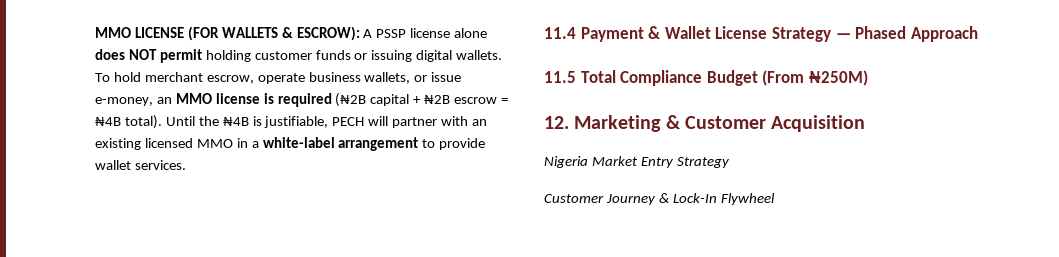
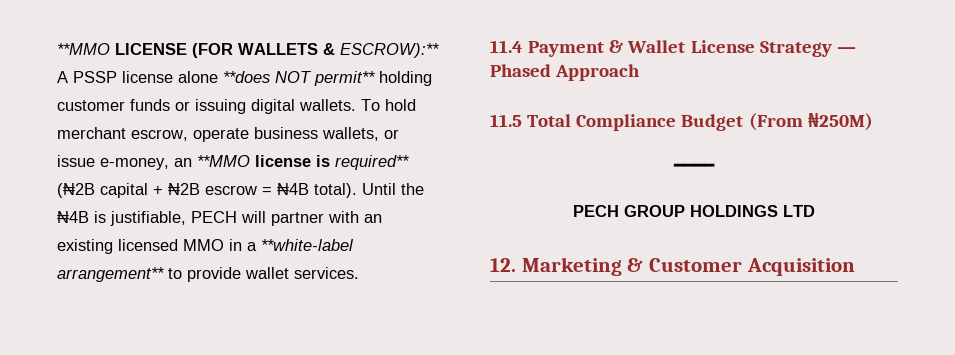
- MMO LICENSE (FOR WALLETS & ESCROW): A PSSP license alone does NOT permit holding customer funds or issuing digital wallets.
+ **MMO LICENSE (FOR WALLETS & ESCROW):** A PSSP license alone **does NOT permit** holding customer funds or issuing digital wallets.
- To hold merchant escrow, operate business wallets, or issue e-money, an MMO license is required (₦2B capital + ₦2B escrow = ₦4B total).
+ To hold merchant escrow, operate business wallets, or issue e-money, an **MMO license is required** (₦2B capital + ₦2B escrow = ₦4B total).
- Until the ₦4B is justifiable, PECH will partner with an existing licensed MMO in a white-label arrangement to provide wallet services.
+ Until the ₦4B is justifiable, PECH will partner with an existing licensed MMO in a **white-label arrangement** to provide wallet services.
+ ━━━━
+ PECH GROUP HOLDINGS LTD
- Nigeria Market Entry Strategy
- Customer Journey & Lock-In Flywheel

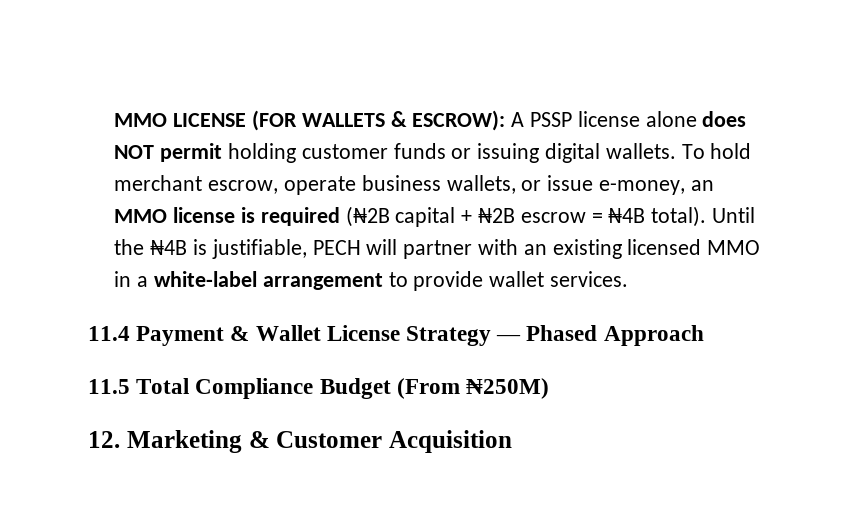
- **MMO LICENSE (FOR WALLETS & ESCROW):** A PSSP license alone **does NOT permit** holding customer funds or issuing digital wallets.
+ MMO LICENSE (FOR WALLETS & ESCROW): A PSSP license alone does NOT permit holding customer funds or issuing digital wallets.
- To hold merchant escrow, operate business wallets, or issue e-money, an **MMO license is required** (₦2B capital + ₦2B escrow = ₦4B total).
+ To hold merchant escrow, operate business wallets, or issue e-money, an MMO license is required (₦2B capital + ₦2B escrow = ₦4B total).
- Until the ₦4B is justifiable, PECH will partner with an existing licensed MMO in a **white-label arrangement** to provide wallet services.
+ Until the ₦4B is justifiable, PECH will partner with an existing licensed MMO in a white-label arrangement to provide wallet services.
- ━━━━
- PECH GROUP HOLDINGS LTD

